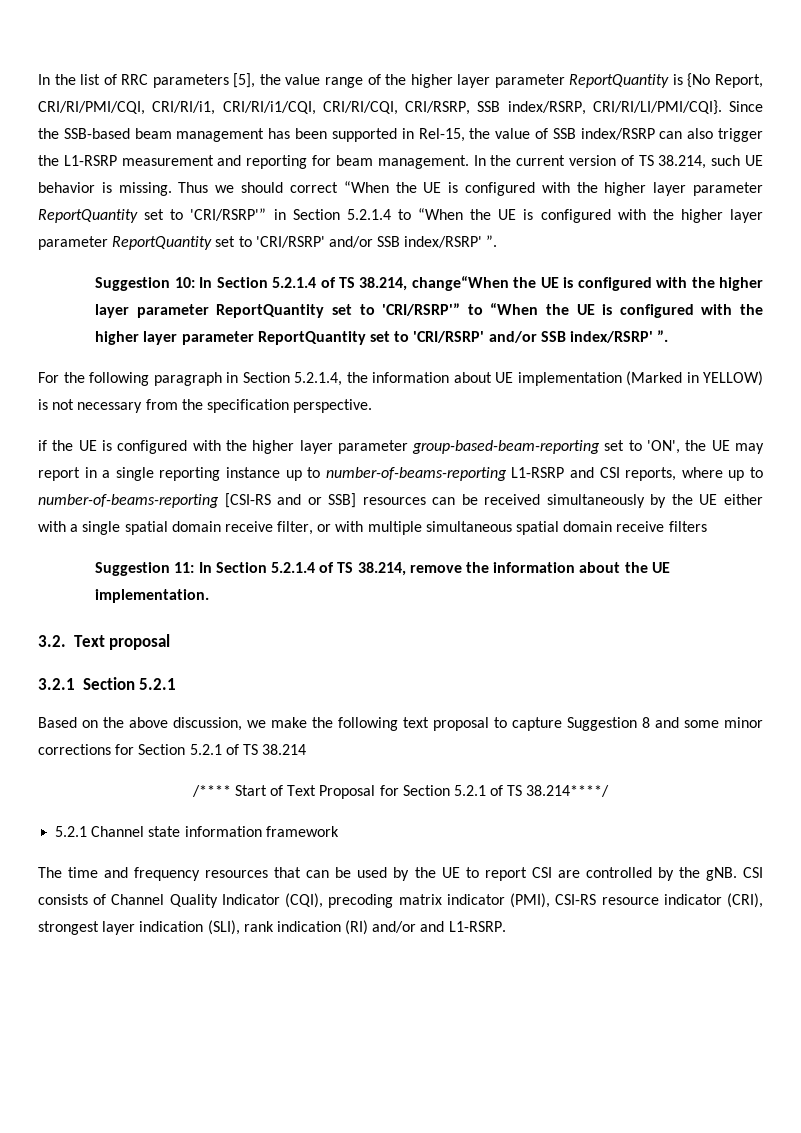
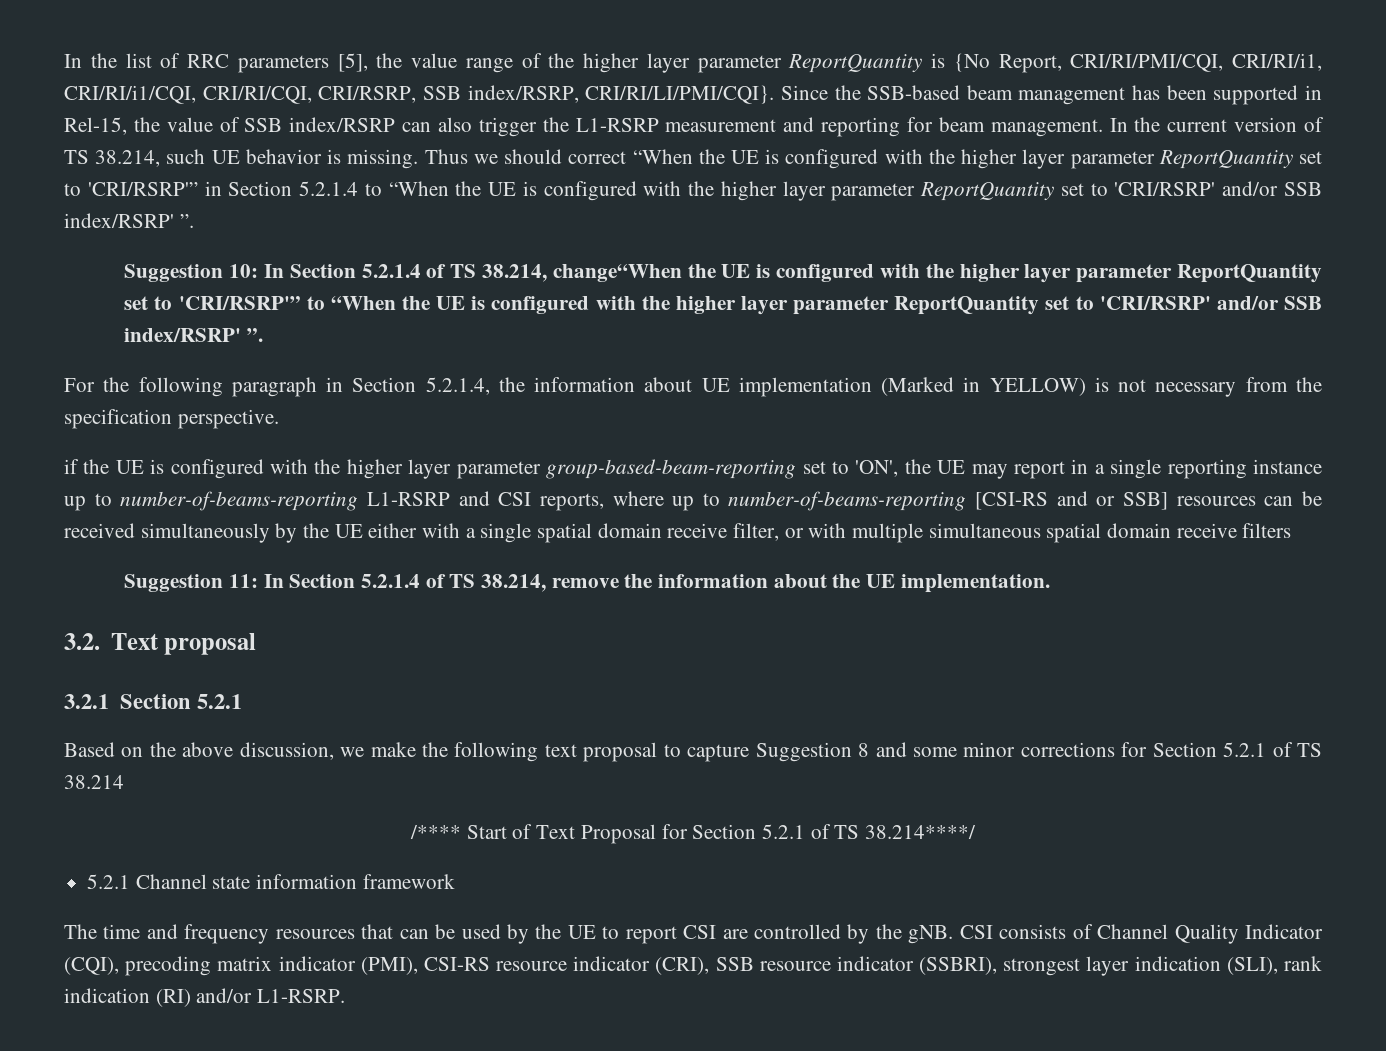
- CSI consists of Channel Quality Indicator (CQI), precoding matrix indicator (PMI), CSI-RS resource indicator (CRI), strongest layer indication (SLI), rank indication (RI) and/or and L1-RSRP.
+ CSI consists of Channel Quality Indicator (CQI), precoding matrix indicator (PMI), CSI-RS resource indicator (CRI), SSB resource indicator (SSBRI), strongest layer indication (SLI), rank indication (RI) and/or L1-RSRP.

